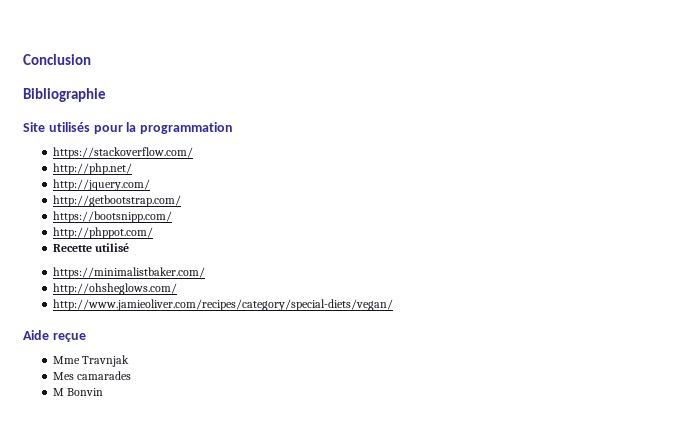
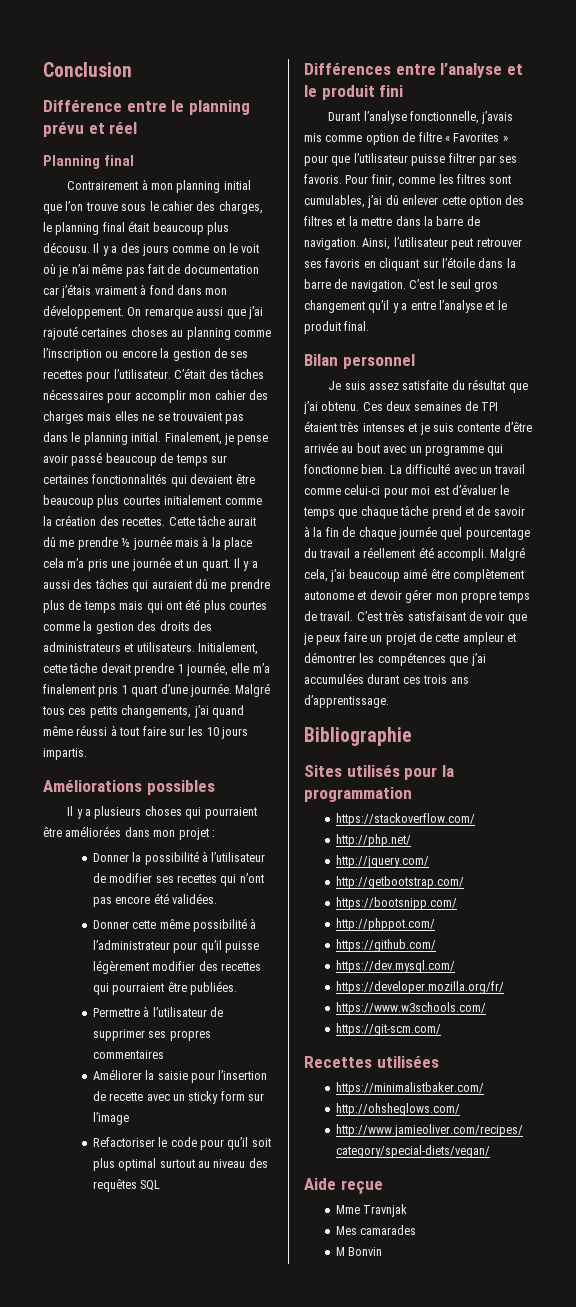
+ Différence entre le planning prévu et réel
+ Planning final
+ Contrairement à mon planning initial que l’on trouve sous le cahier des charges, le planning final était beaucoup plus décousu. Il y a des jours comme on le voit où je n’ai même pas fait de documentation car j’étais vraiment à fond dans mon développement. On remarque aussi que j’ai rajouté certaines choses au planning comme l’inscription ou encore la gestion de ses recettes pour l’utilisateur. C’était des tâches nécessaires pour accomplir mon cahier des charges mais elles ne se trouvaient pas dans le planning initial. Finalement, je pense avoir passé beaucoup de temps sur certaines fonctionnalités qui devaient être beaucoup plus courtes initialement comme la création des recettes. Cette tâche aurait dû me prendre ½ journée mais à la place cela m’a pris une journée et un quart. Il y a aussi des tâches qui auraient dû me prendre plus de temps mais qui ont été plus courtes comme la gestion des droits des administrateurs et utilisateurs. Initialement, cette tâche devait prendre 1 journée, elle m’a finalement pris 1 quart d’une journée. Malgré tous ces petits changements, j’ai quand même réussi à tout faire sur les 10 jours impartis.
+ Améliorations possibles
+ Il y a plusieurs choses qui pourraient être améliorées dans mon projet :
+ Donner la possibilité à l’utilisateur de modifier ses recettes qui n’ont pas encore été validées.
+ Donner cette même possibilité à l’administrateur pour qu’il puisse légèrement modifier des recettes qui pourraient être publiées.
+ Permettre à l’utilisateur de supprimer ses propres commentaires
+ Améliorer la saisie pour l’insertion de recette avec un sticky form sur l’image
+ Refactoriser le code pour qu’il soit plus optimal surtout au niveau des requêtes SQL
+ Différences entre l’analyse et le produit fini
+ Durant l’analyse fonctionnelle, j’avais mis comme option de filtre « Favorites » pour que l’utilisateur puisse filtrer par ses favoris. Pour finir, comme les filtres sont cumulables, j’ai dû enlever cette option des filtres et la mettre dans la barre de navigation. Ainsi, l’utilisateur peut retrouver ses favoris en cliquant sur l’étoile dans la barre de navigation. C’est le seul gros changement qu’il y a entre l’analyse et le produit final.
+ Bilan personnel
+ Je suis assez satisfaite du résultat que j’ai obtenu. Ces deux semaines de TPI étaient très intenses et je suis contente d’être arrivée au bout avec un programme qui fonctionne bien. La difficulté avec un travail comme celui-ci pour moi est d’évaluer le temps que chaque tâche prend et de savoir à la fin de chaque journée quel pourcentage du travail a réellement été accompli. Malgré cela, j’ai beaucoup aimé être complètement autonome et devoir gérer mon propre temps de travail. C’est très satisfaisant de voir que je peux faire un projet de cette ampleur et démontrer les compétences que j’ai accumulées durant ces trois ans d’apprentissage.
- Site utilisés pour la programmation
+ Sites utilisés pour la programmation
- Recette utilisé
+ https://github.com/
+ https://dev.mysql.com/
+ https://developer.mozilla.org/fr/
+ https://www.w3schools.com/
+ https://git-scm.com/
+ Recettes utilisées

